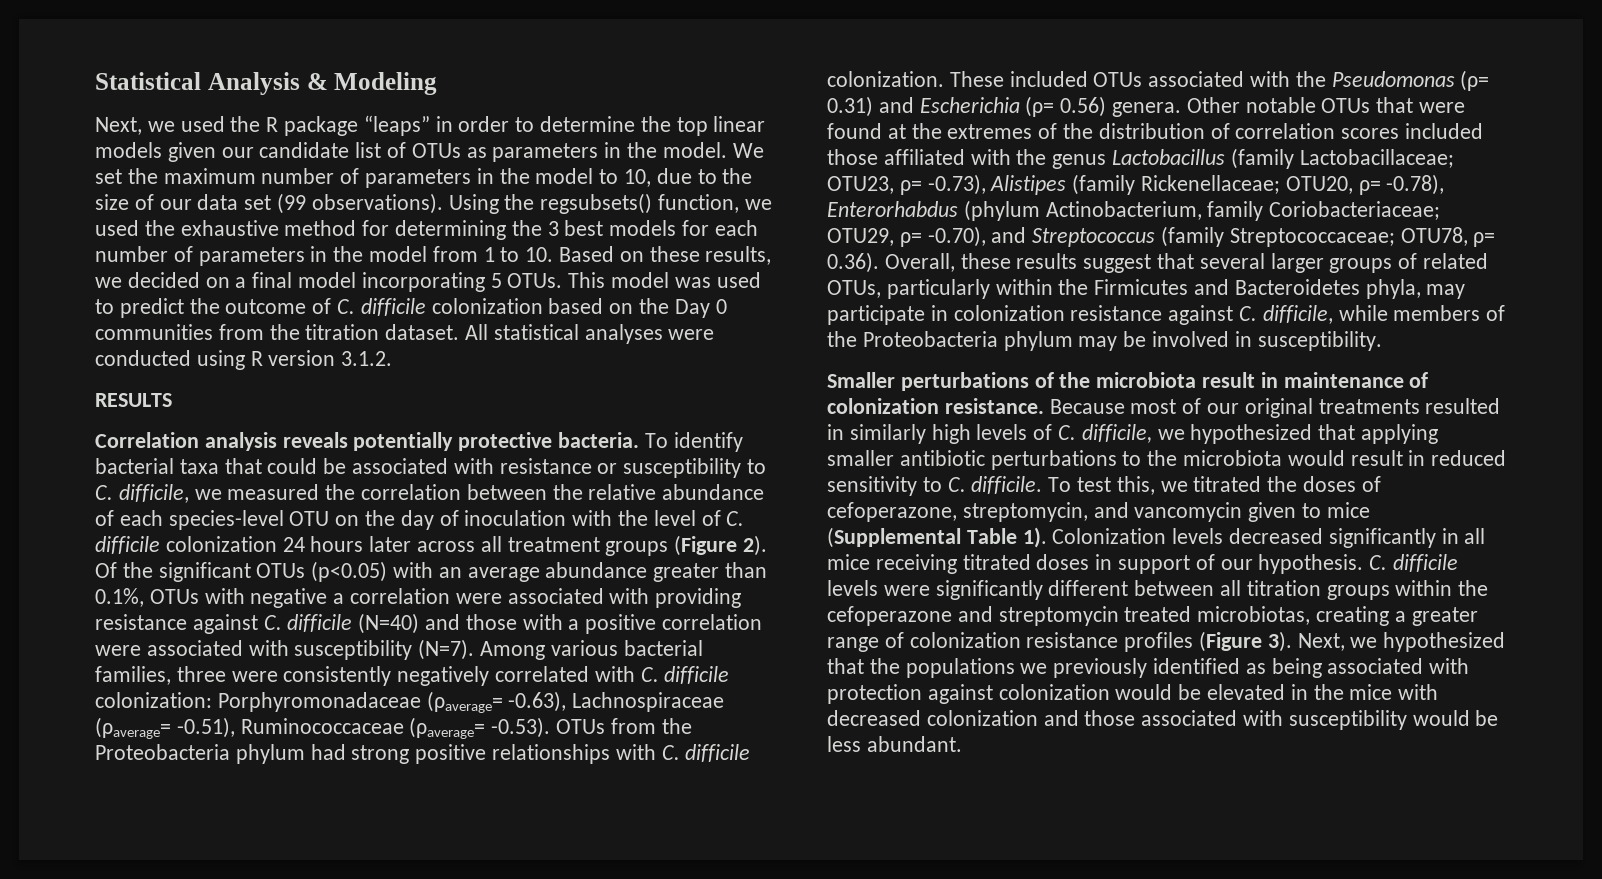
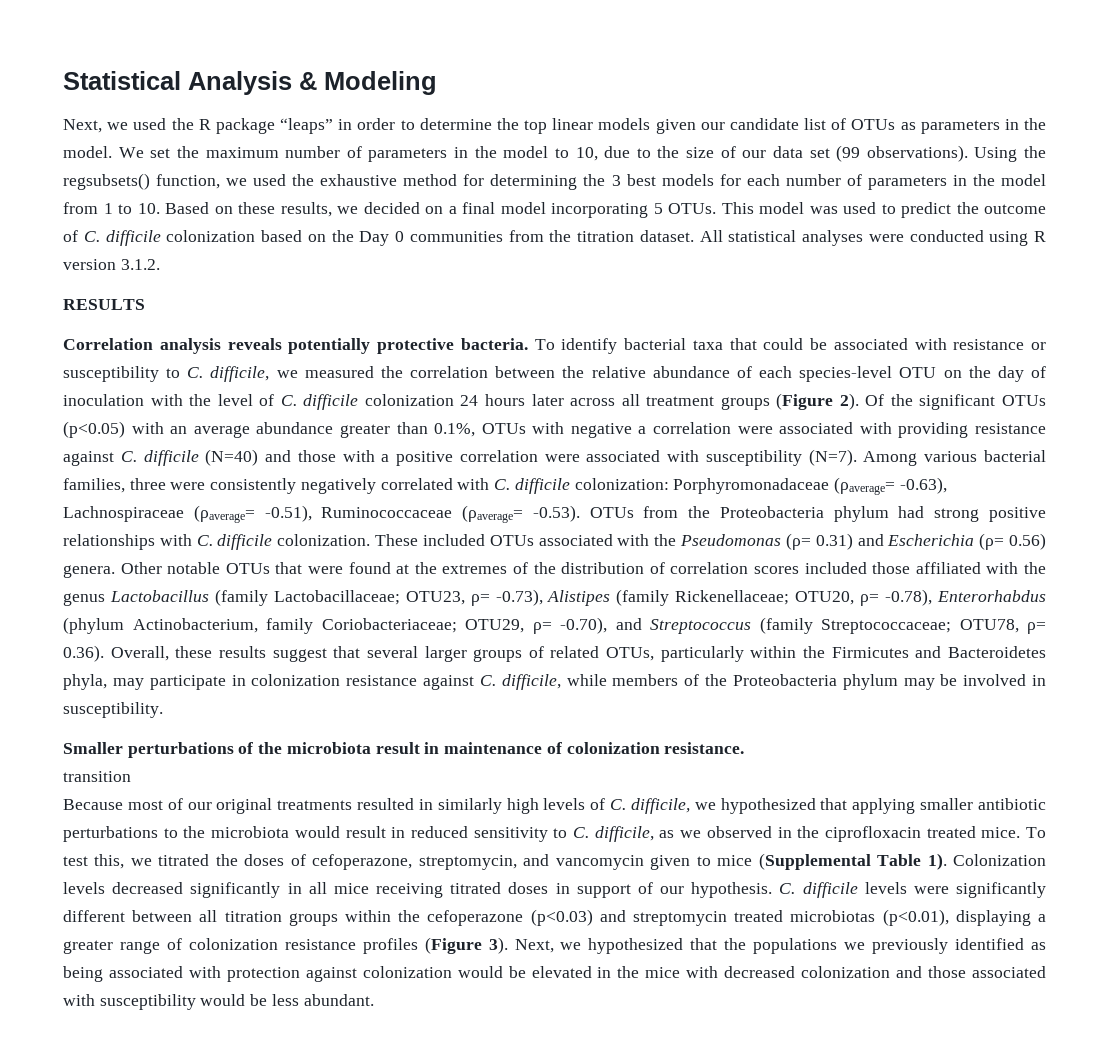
- Smaller perturbations of the microbiota result in maintenance of colonization resistance. Because most of our original treatments resulted in similarly high levels of C. difficile, we hypothesized that applying smaller antibiotic perturbations to the microbiota would result in reduced sensitivity to C. difficile.
+ Smaller perturbations of the microbiota result in maintenance of colonization resistance.
+ transition
+ Because most of our original treatments resulted in similarly high levels of C. difficile, we hypothesized that applying smaller antibiotic perturbations to the microbiota would result in reduced sensitivity to C. difficile, as we observed in the ciprofloxacin treated mice.
- C. difficile levels were significantly different between all titration groups within the cefoperazone and streptomycin treated microbiotas, creating a greater range of colonization resistance profiles (Figure 3).
+ C. difficile levels were significantly different between all titration groups within the cefoperazone (p<0.03) and streptomycin treated microbiotas (p<0.01), displaying a greater range of colonization resistance profiles (Figure 3).

